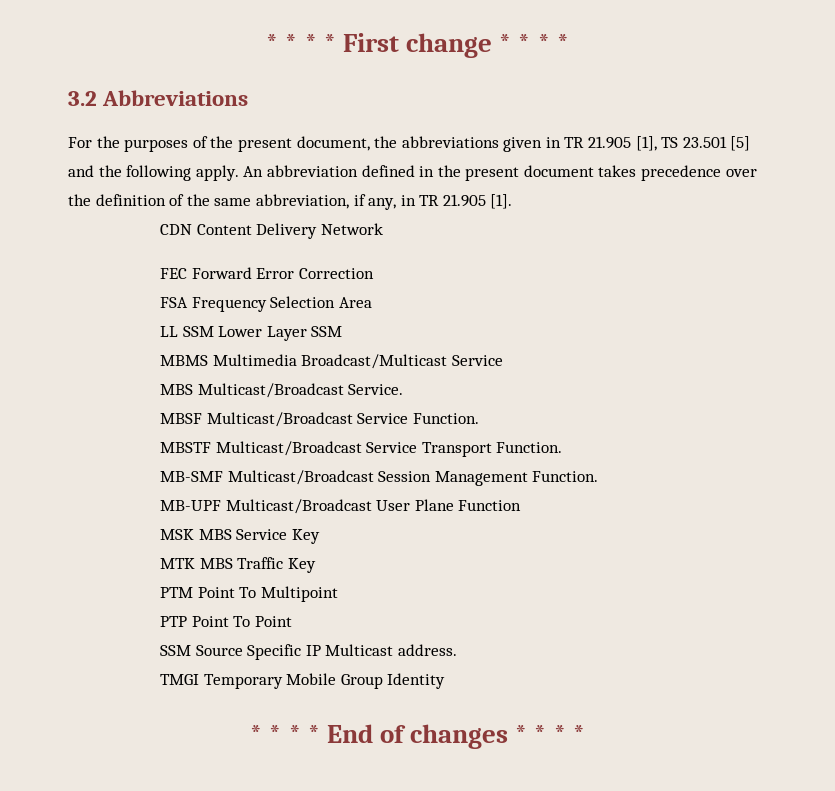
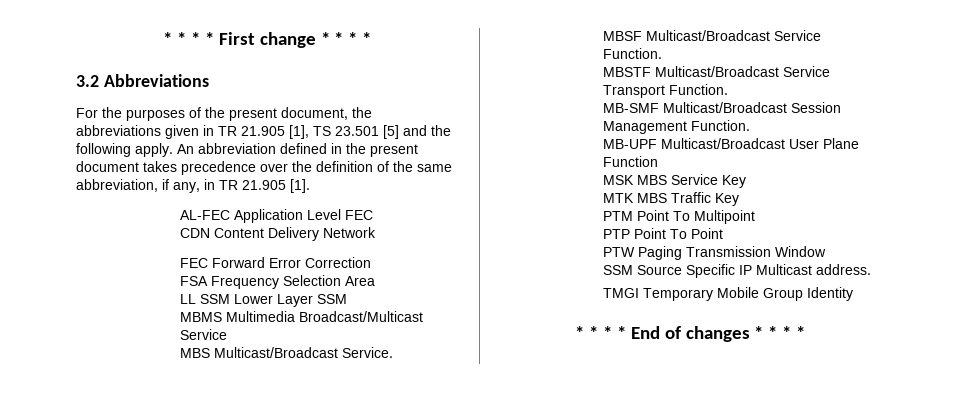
+ AL-FEC Application Level FEC
+ PTW Paging Transmission Window

